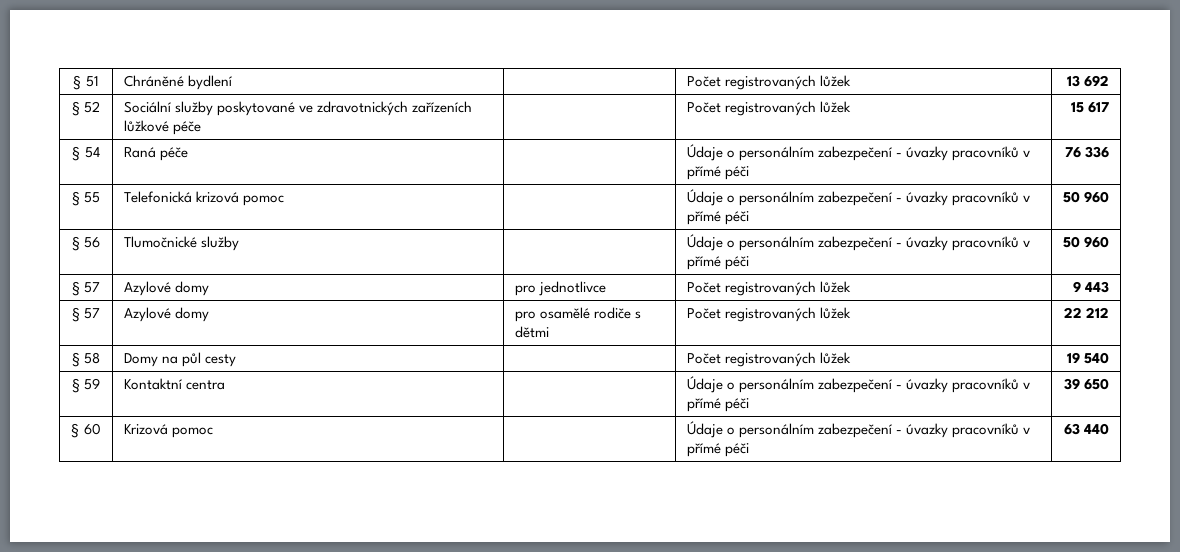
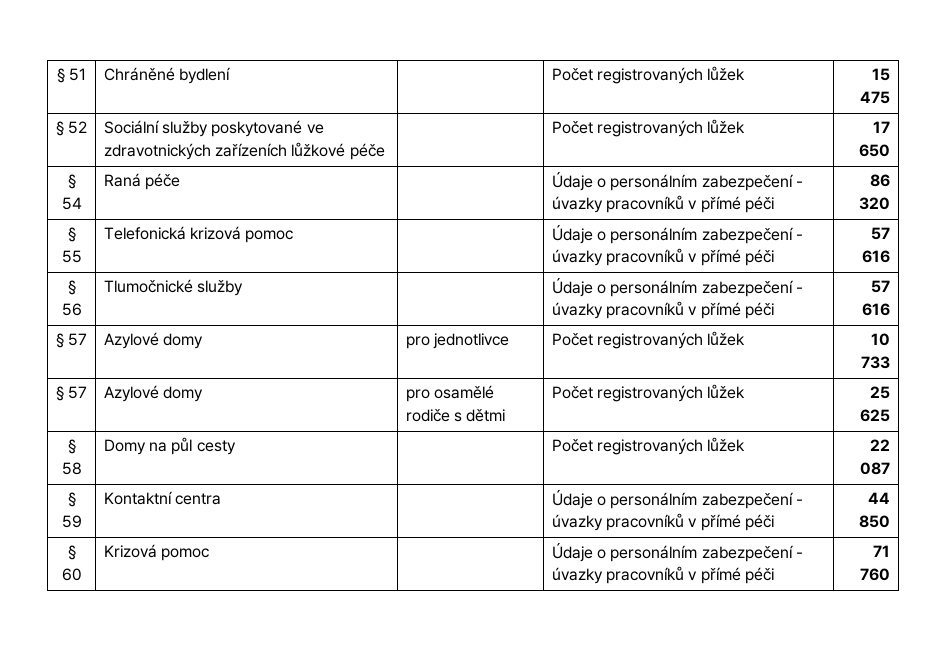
- § 51 | Chráněné bydlení | | Počet registrovaných lůžek | 13 692
+ § 51 | Chráněné bydlení | | Počet registrovaných lůžek | 15 475
- § 52 | Sociální služby poskytované ve zdravotnických zařízeních lůžkové péče | | Počet registrovaných lůžek | 15 617
+ § 52 | Sociální služby poskytované ve zdravotnických zařízeních lůžkové péče | | Počet registrovaných lůžek | 17 650
- § 54 | Raná péče | | Údaje o personálním zabezpečení - úvazky pracovníků v přímé péči | 76 336
+ § 54 | Raná péče | | Údaje o personálním zabezpečení - úvazky pracovníků v přímé péči | 86 320
- § 55 | Telefonická krizová pomoc | | Údaje o personálním zabezpečení - úvazky pracovníků v přímé péči | 50 960
+ § 55 | Telefonická krizová pomoc | | Údaje o personálním zabezpečení - úvazky pracovníků v přímé péči | 57 616
- § 56 | Tlumočnické služby | | Údaje o personálním zabezpečení - úvazky pracovníků v přímé péči | 50 960
+ § 56 | Tlumočnické služby | | Údaje o personálním zabezpečení - úvazky pracovníků v přímé péči | 57 616
- § 57 | Azylové domy | pro jednotlivce | Počet registrovaných lůžek | 9 443
+ § 57 | Azylové domy | pro jednotlivce | Počet registrovaných lůžek | 10 733
- § 57 | Azylové domy | pro osamělé rodiče s dětmi | Počet registrovaných lůžek | 22 212
+ § 57 | Azylové domy | pro osamělé rodiče s dětmi | Počet registrovaných lůžek | 25 625
- § 58 | Domy na půl cesty | | Počet registrovaných lůžek | 19 540
+ § 58 | Domy na půl cesty | | Počet registrovaných lůžek | 22 087
- § 59 | Kontaktní centra | | Údaje o personálním zabezpečení - úvazky pracovníků v přímé péči | 39 650
+ § 59 | Kontaktní centra | | Údaje o personálním zabezpečení - úvazky pracovníků v přímé péči | 44 850
- § 60 | Krizová pomoc | | Údaje o personálním zabezpečení - úvazky pracovníků v přímé péči | 63 440
+ § 60 | Krizová pomoc | | Údaje o personálním zabezpečení - úvazky pracovníků v přímé péči | 71 760

